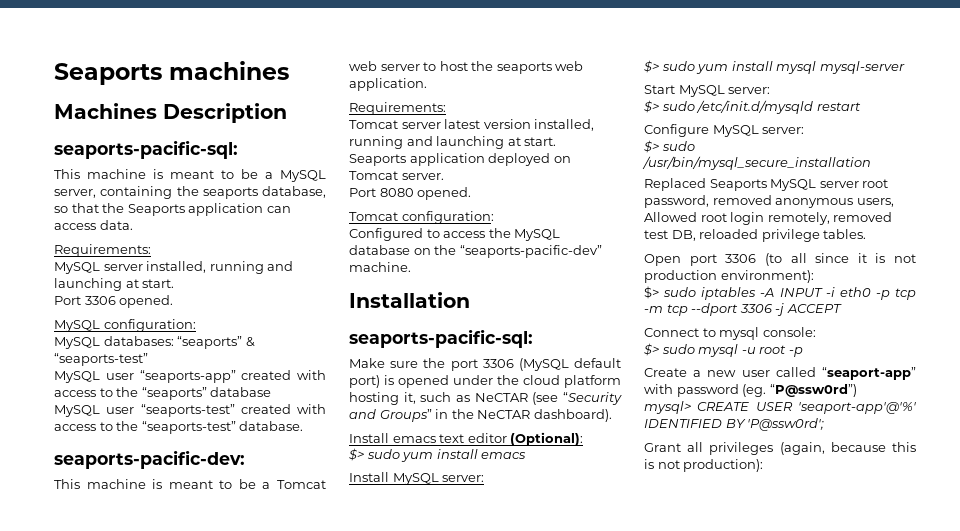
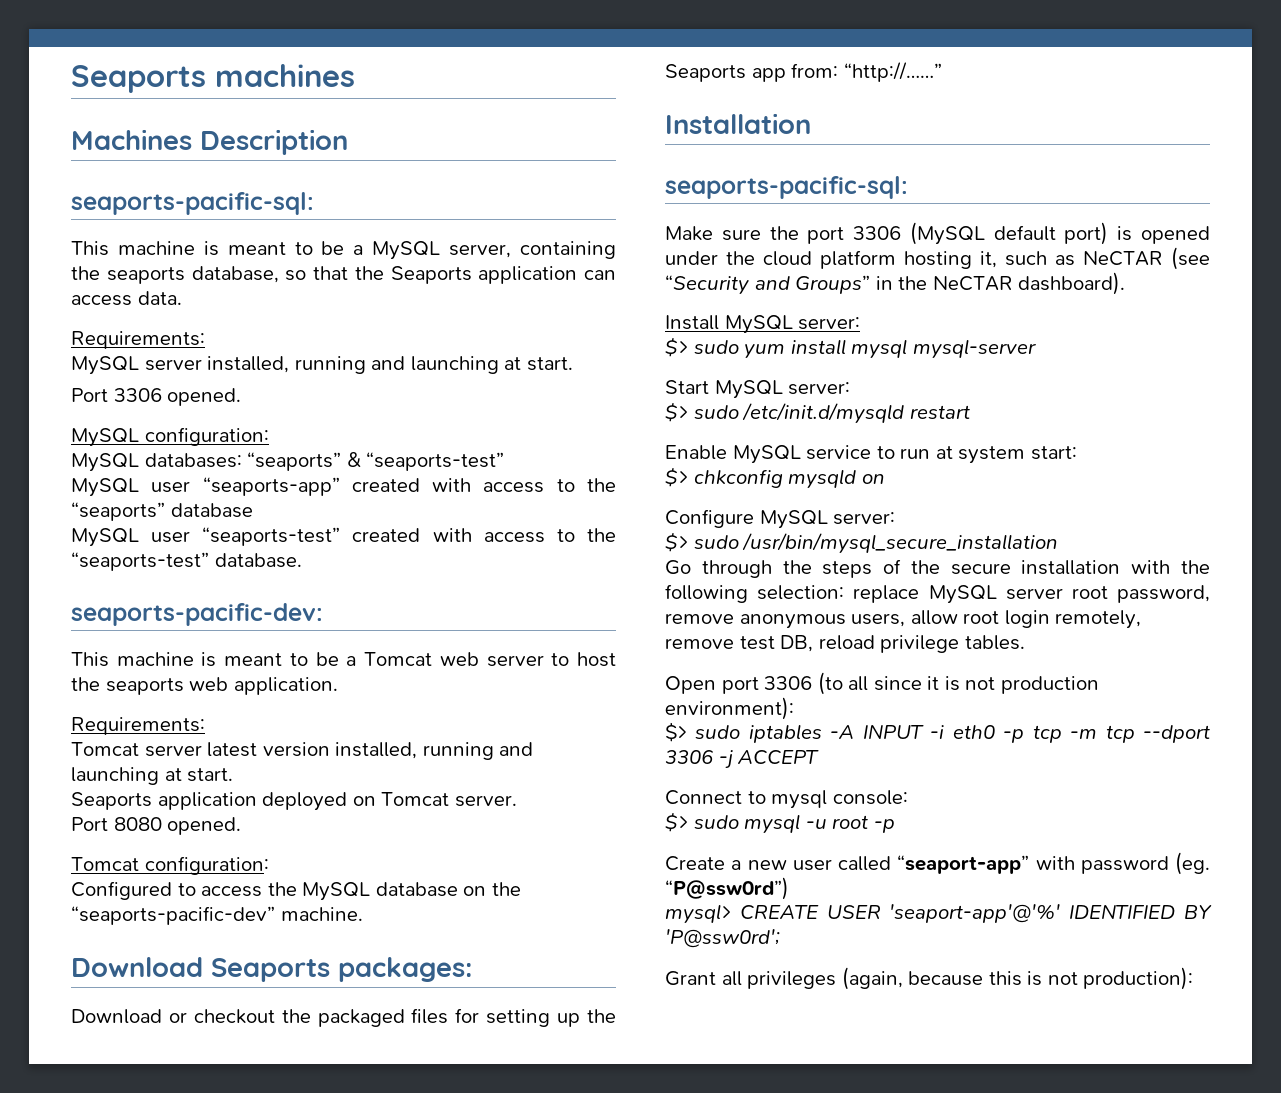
+ Download Seaports packages:
+ Download or checkout the packaged files for setting up the Seaports app from: “http://……”
- Install emacs text editor (Optional):
- $> sudo yum install emacs
+ Enable MySQL service to run at system start:
+ $> chkconfig mysqld on
- Replaced Seaports MySQL server root password, removed anonymous users, Allowed root login remotely, removed test DB, reloaded privilege tables.
+ Go through the steps of the secure installation with the following selection: replace MySQL server root password, remove anonymous users, allow root login remotely, remove test DB, reload privilege tables.

